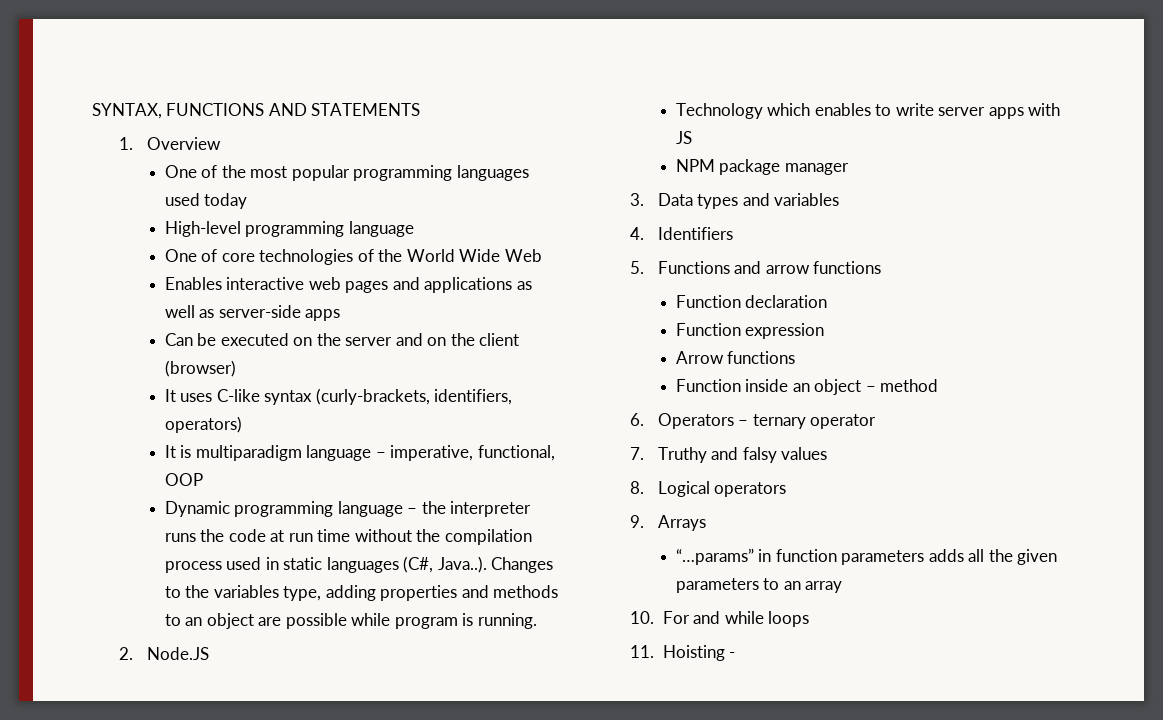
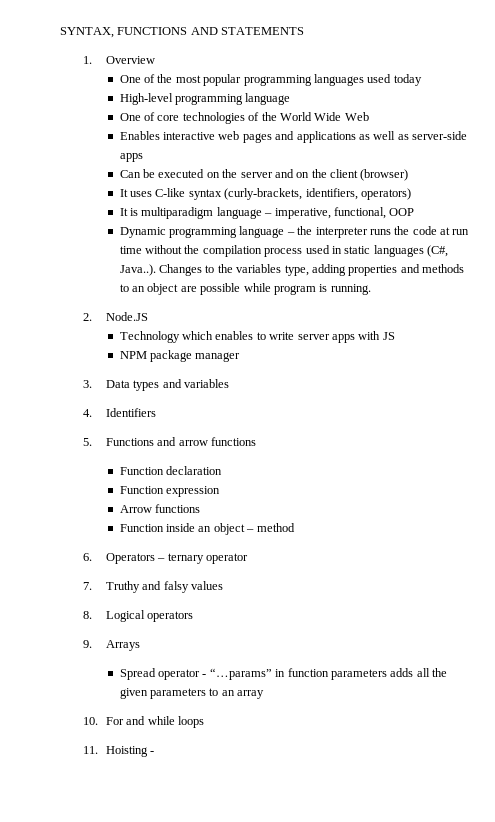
- “…params” in function parameters adds all the given parameters to an array
+ Spread operator - “…params” in function parameters adds all the given parameters to an array

